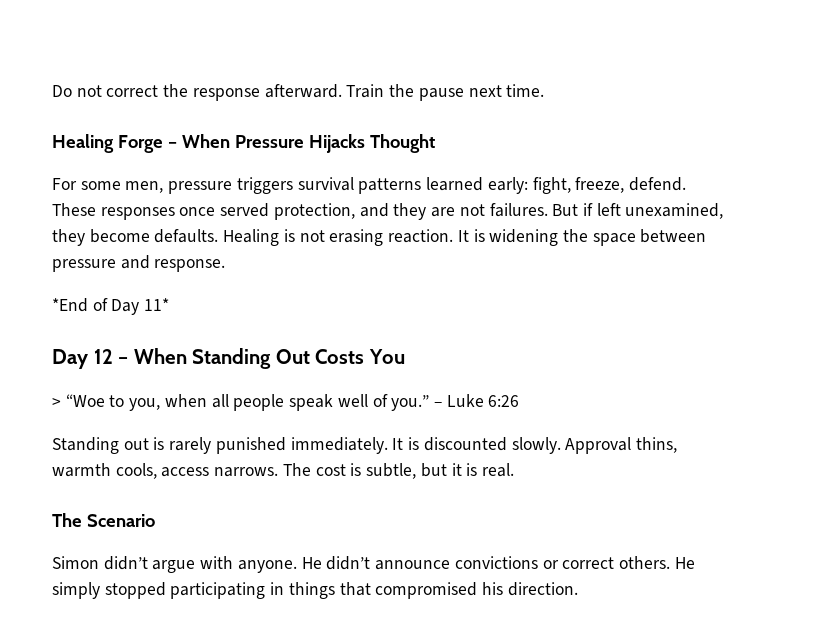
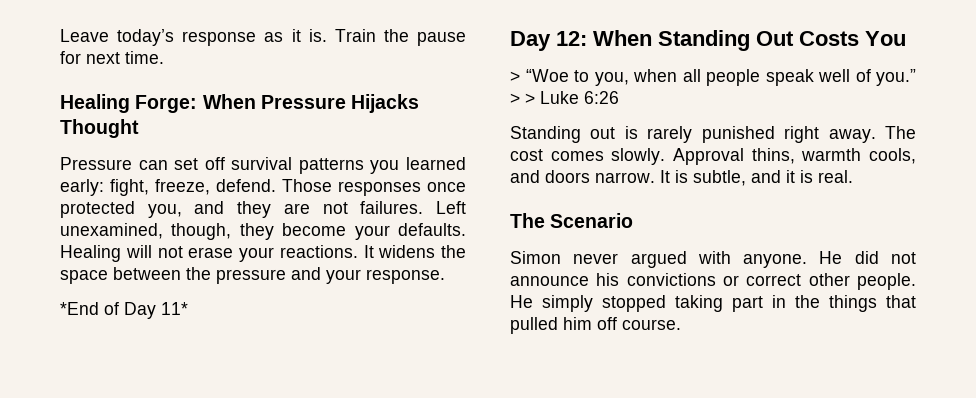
- Do not correct the response afterward.
+ Leave today’s response as it is.
- Train the pause next time.
+ Train the pause for next time.
- Healing Forge – When Pressure Hijacks Thought
+ Healing Forge: When Pressure Hijacks Thought
- For some men, pressure triggers survival patterns learned early: fight, freeze, defend.
+ Pressure can set off survival patterns you learned early: fight, freeze, defend.
- These responses once served protection, and they are not failures.
+ Those responses once protected you, and they are not failures.
- But if left unexamined, they become defaults.
+ Left unexamined, though, they become your defaults.
- Healing is not erasing reaction. It is widening the space between pressure and response.
+ Healing will not erase your reactions. It widens the space between the pressure and your response.
- Day 12 – When Standing Out Costs You
+ Day 12: When Standing Out Costs You
- – Luke 6:26
+ > > Luke 6:26
- Standing out is rarely punished immediately. It is discounted slowly.
+ Standing out is rarely punished right away. The cost comes slowly.
- Approval thins, warmth cools, access narrows. The cost is subtle, but it is real.
+ Approval thins, warmth cools, and doors narrow. It is subtle, and it is real.
- Simon didn’t argue with anyone.
+ Simon never argued with anyone.
- He didn’t announce convictions or correct others.
+ He did not announce his convictions or correct other people.
- He simply stopped participating in things that compromised his direction.
+ He simply stopped taking part in the things that pulled him off course.

